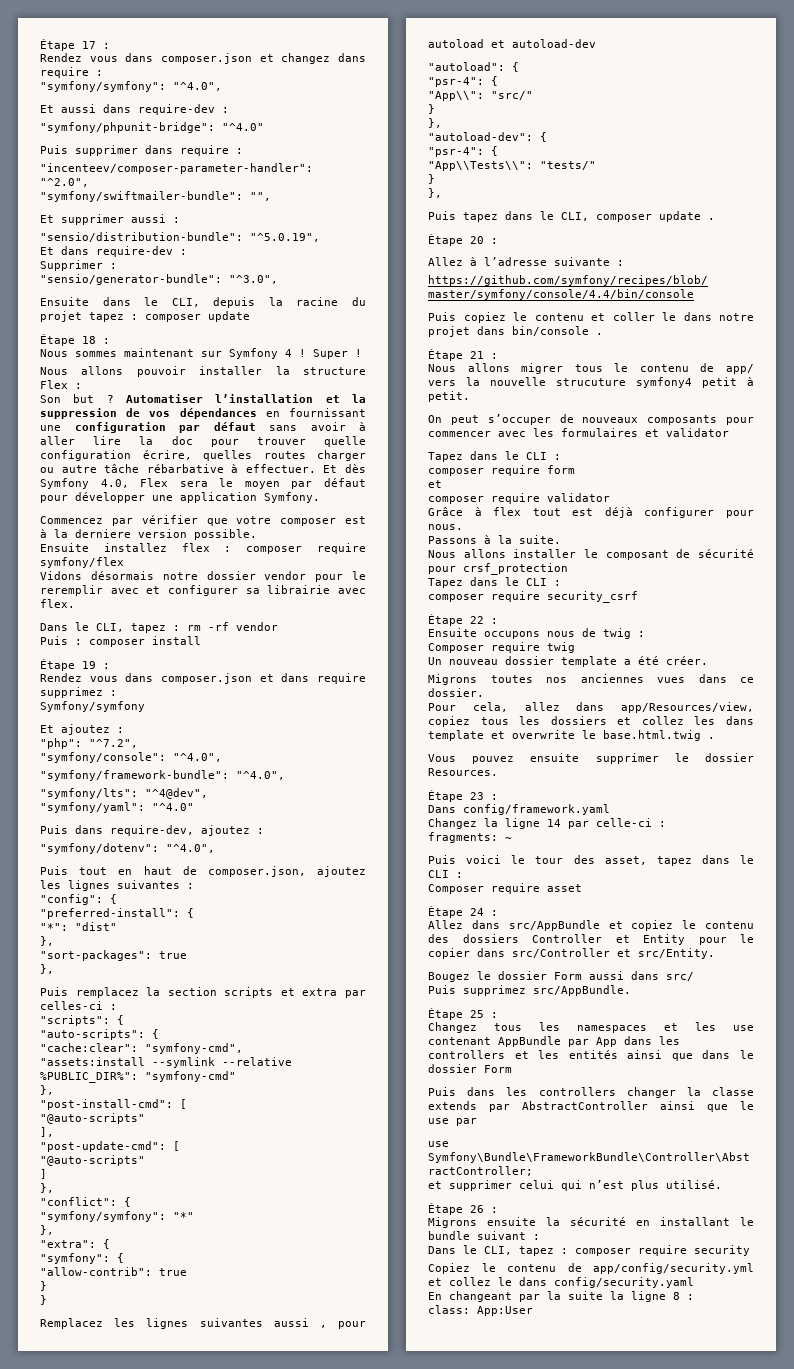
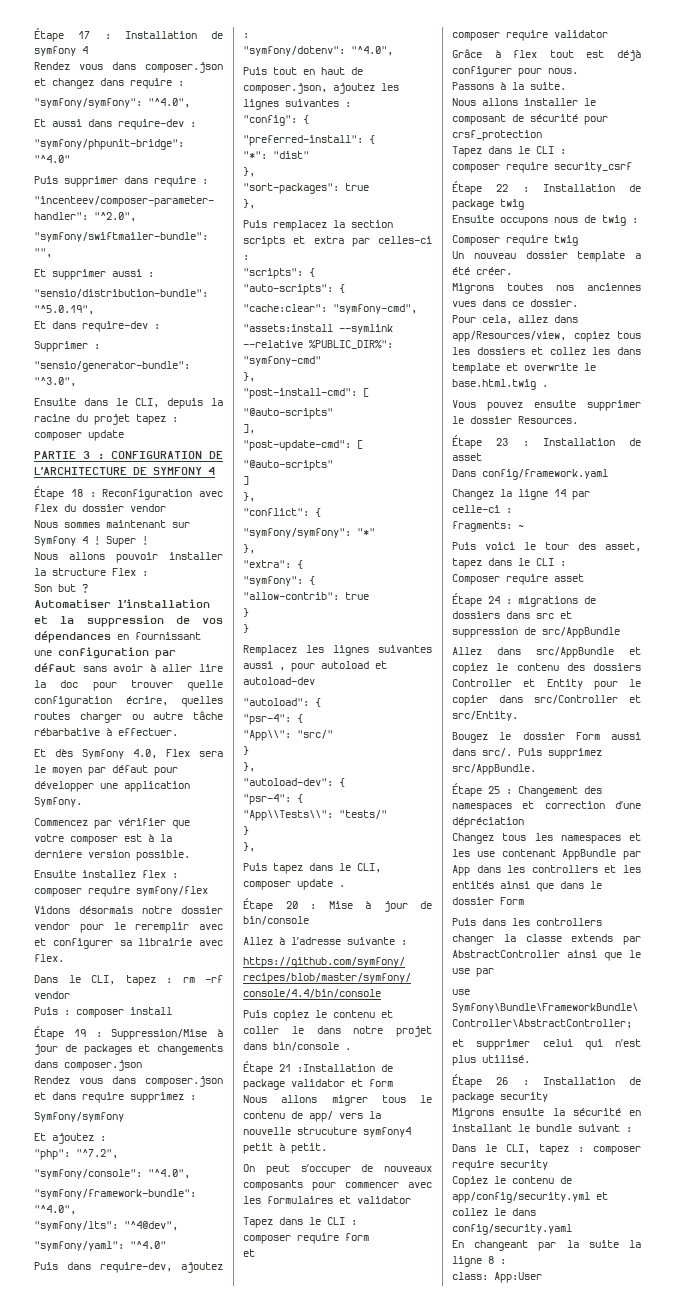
- Étape 17 :
+ Étape 17 : Installation de symfony 4
- Étape 18 :
+ PARTIE 3 : CONFIGURATION DE L’ARCHITECTURE DE SYMFONY 4
+ Étape 18 : Reconfiguration avec flex du dossier vendor
- Son but ? Automatiser l’installation et la suppression de vos dépendances en fournissant une configuration par défaut sans avoir à aller lire la doc pour trouver quelle configuration écrire, quelles routes charger ou autre tâche rébarbative à effectuer. Et dès Symfony 4.0, Flex sera le moyen par défaut pour développer une application Symfony.
+ Son but ?
+ Automatiser l’installation et la suppression de vos dépendances en fournissant une configuration par défaut sans avoir à aller lire la doc pour trouver quelle configuration écrire, quelles routes charger ou autre tâche rébarbative à effectuer.
+ Et dès Symfony 4.0, Flex sera le moyen par défaut pour développer une application Symfony.
- Étape 19 :
+ Étape 19 : Suppression/Mise à jour de packages et changements dans composer.json
- Étape 20 :
+ Étape 20 : Mise à jour de bin/console
- Étape 21 :
+ Étape 21 :Installation de package validator et form
- Étape 22 :
+ Étape 22 : Installation de package twig
- Étape 23 :
+ Étape 23 : Installation de asset
- Étape 24 :
+ Étape 24 : migrations de dossiers dans src et suppression de src/AppBundle
- Bougez le dossier Form aussi dans src/
- Puis supprimez src/AppBundle.
+ Bougez le dossier Form aussi dans src/. Puis supprimez src/AppBundle.
- Étape 25 :
+ Étape 25 : Changement des namespaces et correction d’une dépréciation
- Étape 26 :
+ Étape 26 : Installation de package security

